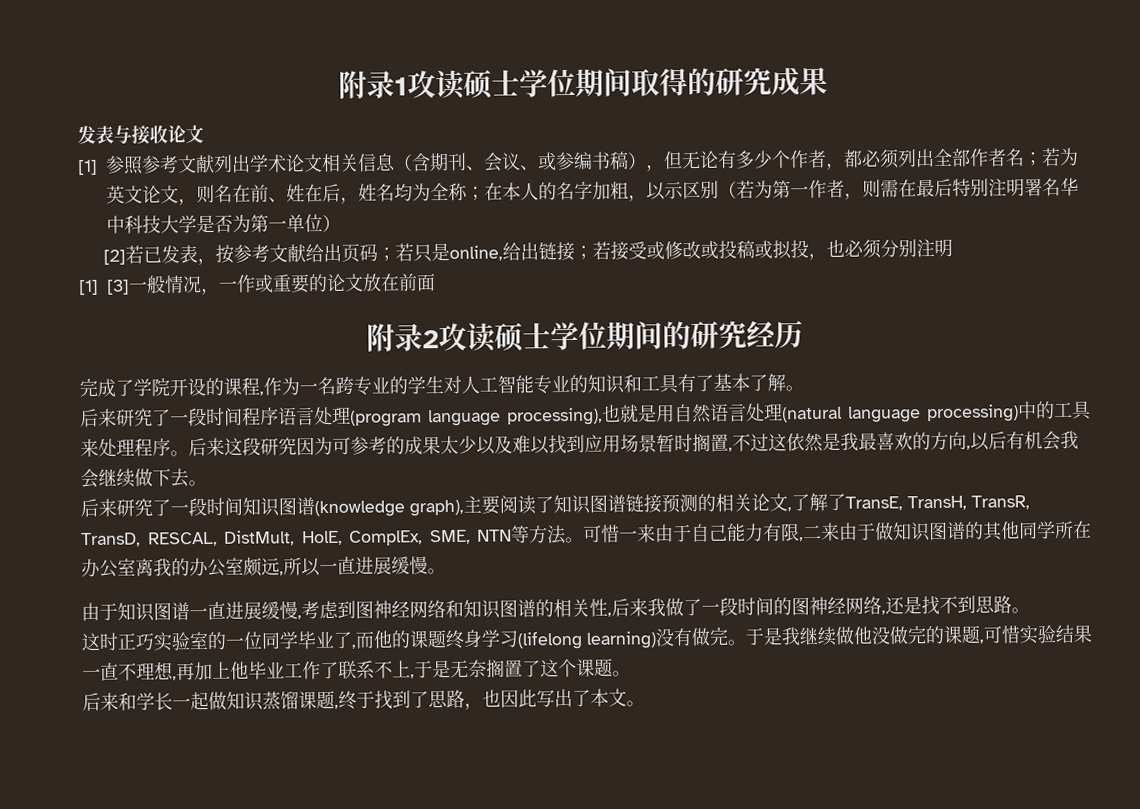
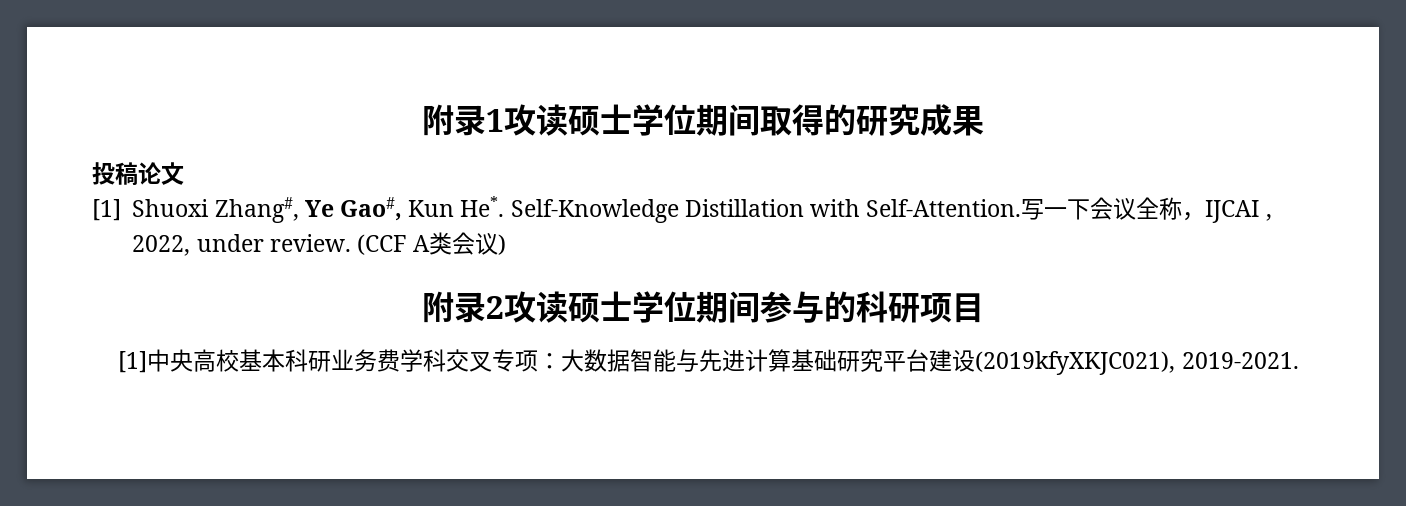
- 发表与接收论文
+ 投稿论文
- [1]参照参考文献列出学术论文相关信息（含期刊、会议、或参编书稿），但无论有多少个作者，都必须列出全部作者名；若为英文论文，则名在前、姓在后，姓名均为全称；在本人的名字加粗，以示区别（若为第一作者，则需在最后特别注明署名华中科技大学是否为第一单位）
- [2]若已发表，按参考文献给出页码；若只是online,给出链接；若接受或修改或投稿或拟投，也必须分别注明
- [1] [3]一般情况，一作或重要的论文放在前面
+ [1] Shuoxi Zhang#, Ye Gao#, Kun He*. Self-Knowledge Distillation with Self-Attention.写一下会议全称，IJCAI , 2022, under review. (CCF A类会议)
- 附录2攻读硕士学位期间的研究经历
- 完成了学院开设的课程,作为一名跨专业的学生对人工智能专业的知识和工具有了基本了解。
- 后来研究了一段时间程序语言处理(program language processing),也就是用自然语言处理(natural language processing)中的工具来处理程序。后来这段研究因为可参考的成果太少以及难以找到应用场景暂时搁置,不过这依然是我最喜欢的方向,以后有机会我会继续做下去。
- 后来研究了一段时间知识图谱(knowledge graph),主要阅读了知识图谱链接预测的相关论文,了解了TransE, TransH, TransR, TransD, RESCAL, DistMult, HolE, ComplEx, SME, NTN等方法。可惜一来由于自己能力有限,二来由于做知识图谱的其他同学所在办公室离我的办公室颇远,所以一直进展缓慢。
- 由于知识图谱一直进展缓慢,考虑到图神经网络和知识图谱的相关性,后来我做了一段时间的图神经网络,还是找不到思路。
- 这时正巧实验室的一位同学毕业了,而他的课题终身学习(lifelong learning)没有做完。于是我继续做他没做完的课题,可惜实验结果一直不理想,再加上他毕业工作了联系不上,于是无奈搁置了这个课题。
- 后来和学长一起做知识蒸馏课题,终于找到了思路，也因此写出了本文。
+ 附录2攻读硕士学位期间参与的科研项目
+ [1]中央高校基本科研业务费学科交叉专项：大数据智能与先进计算基础研究平台建设(2019kfyXKJC021), 2019-2021.

